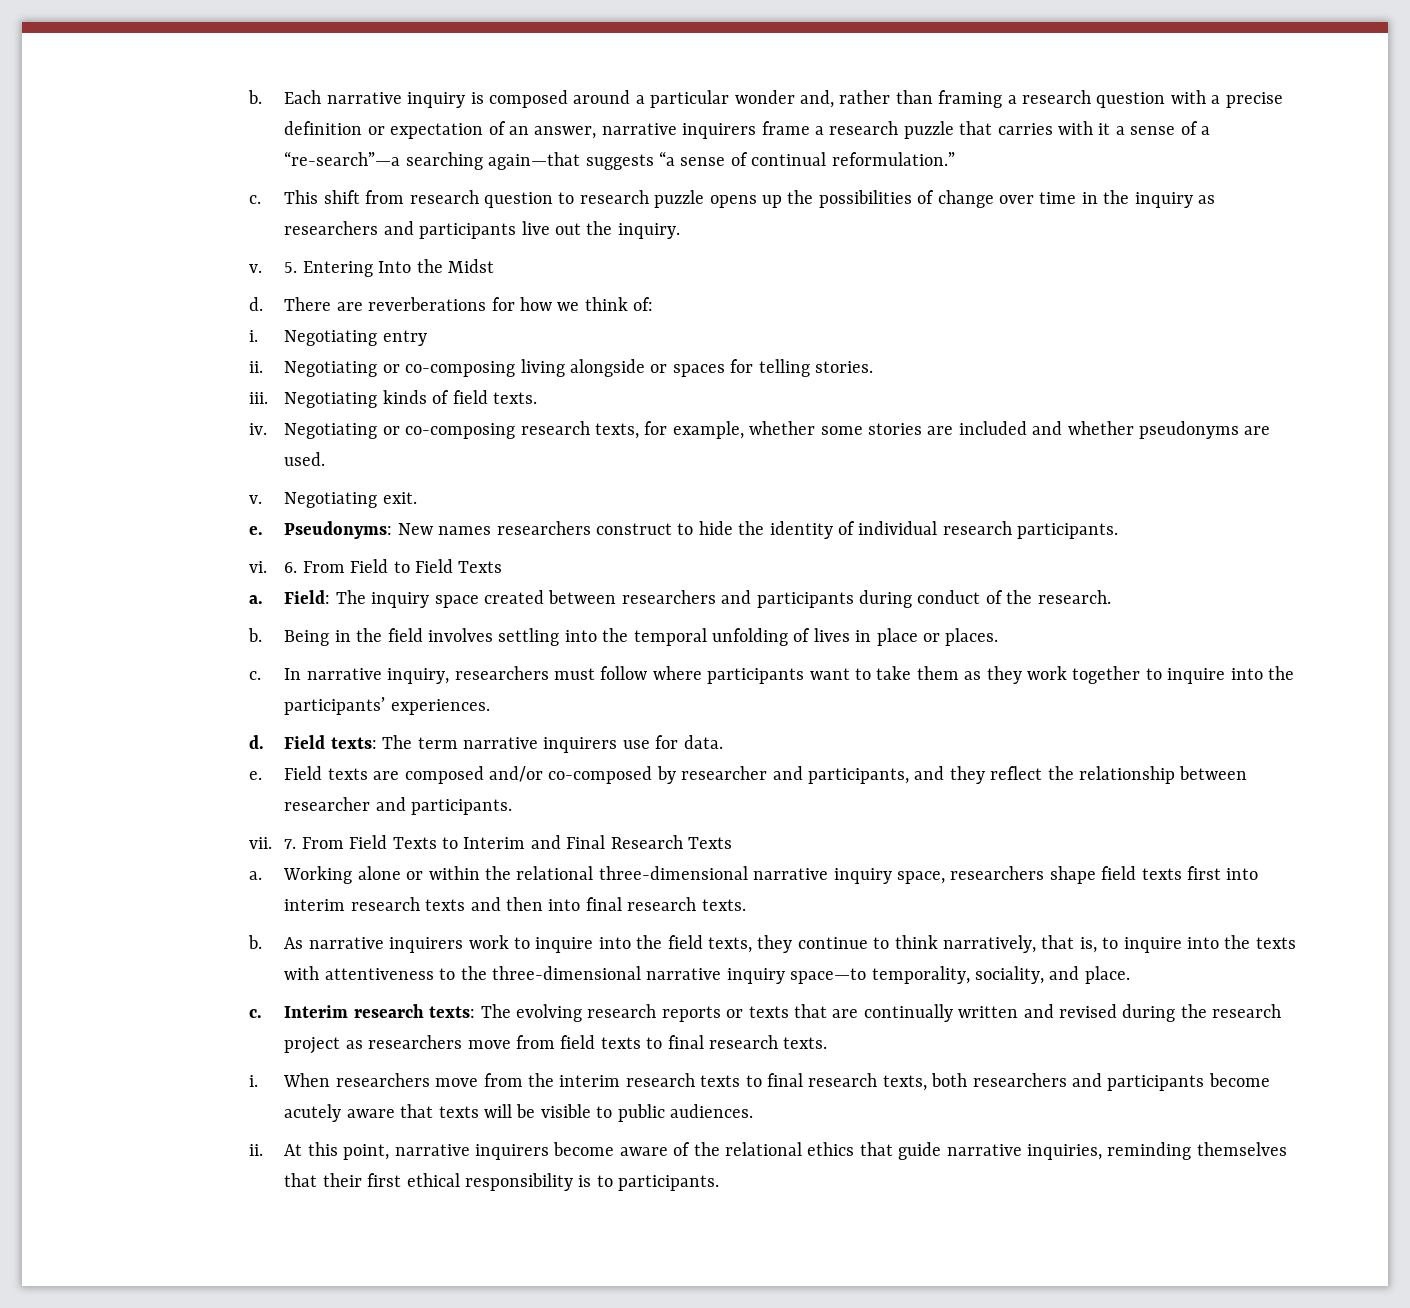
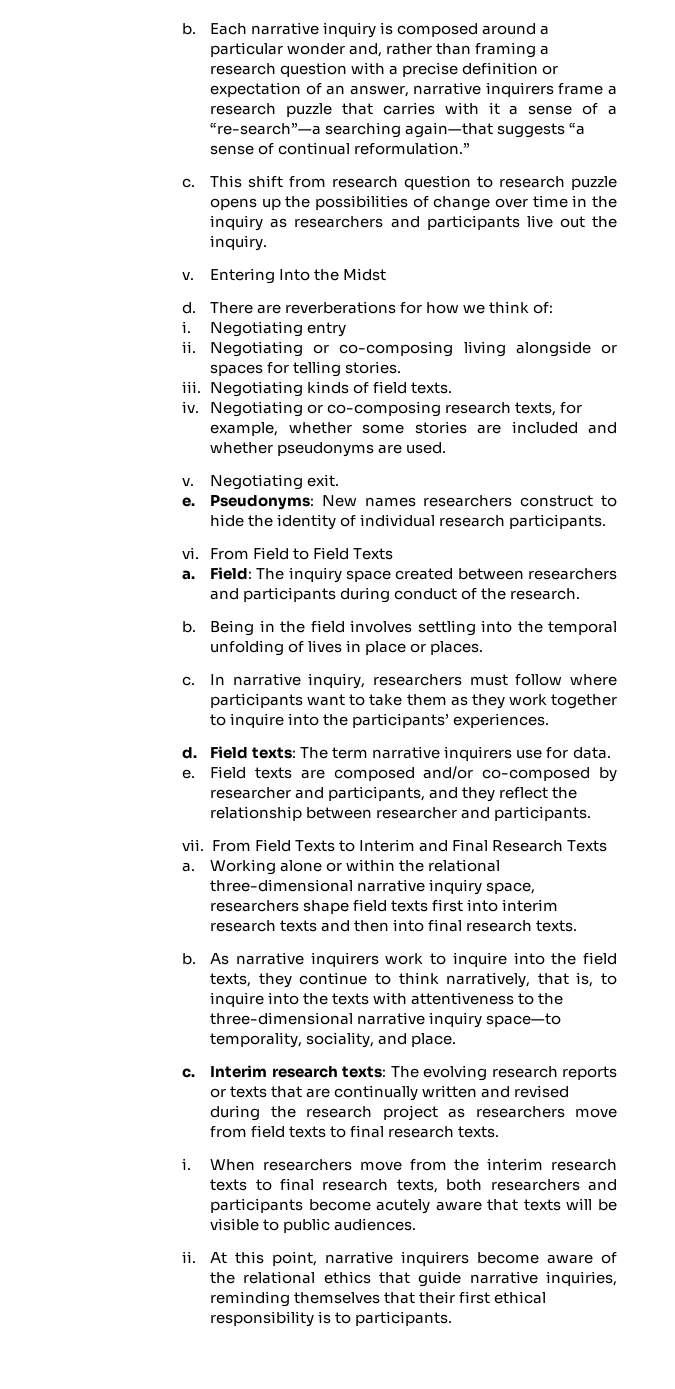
- 5. Entering Into the Midst
+ Entering Into the Midst
- 6. From Field to Field Texts
+ From Field to Field Texts
- 7. From Field Texts to Interim and Final Research Texts
+ From Field Texts to Interim and Final Research Texts

